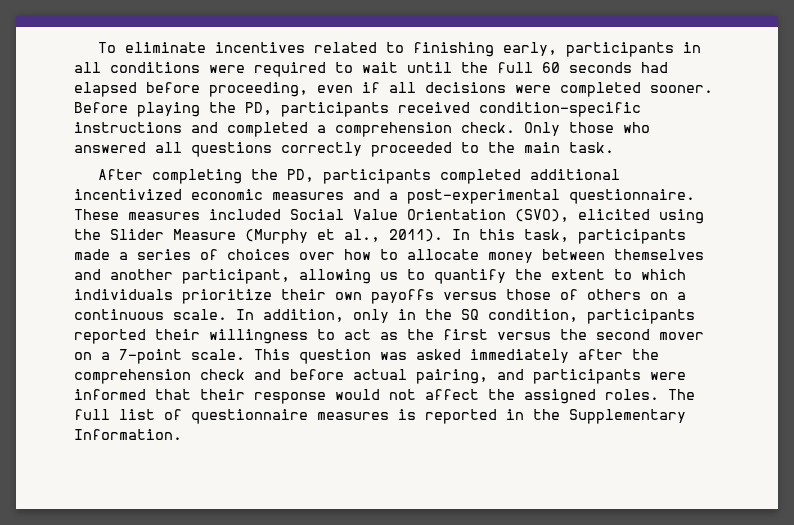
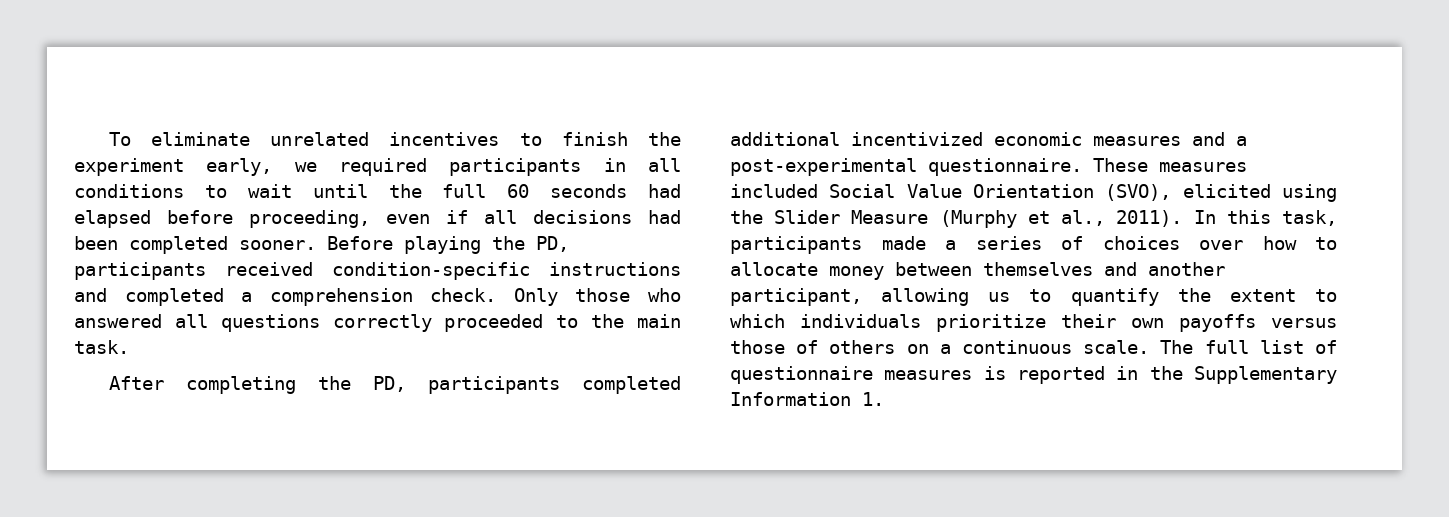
- To eliminate incentives related to finishing early, participants in all conditions were required to wait until the full 60 seconds had elapsed before proceeding, even if all decisions were completed sooner.
+ To eliminate unrelated incentives to finish the experiment early, we required participants in all conditions to wait until the full 60 seconds had elapsed before proceeding, even if all decisions had been completed sooner.
- In addition, only in the SQ condition, participants reported their willingness to act as the first versus the second mover on a 7-point scale. This question was asked immediately after the comprehension check and before actual pairing, and participants were informed that their response would not affect the assigned roles.
- The full list of questionnaire measures is reported in the Supplementary Information.
+ The full list of questionnaire measures is reported in the Supplementary Information 1.

